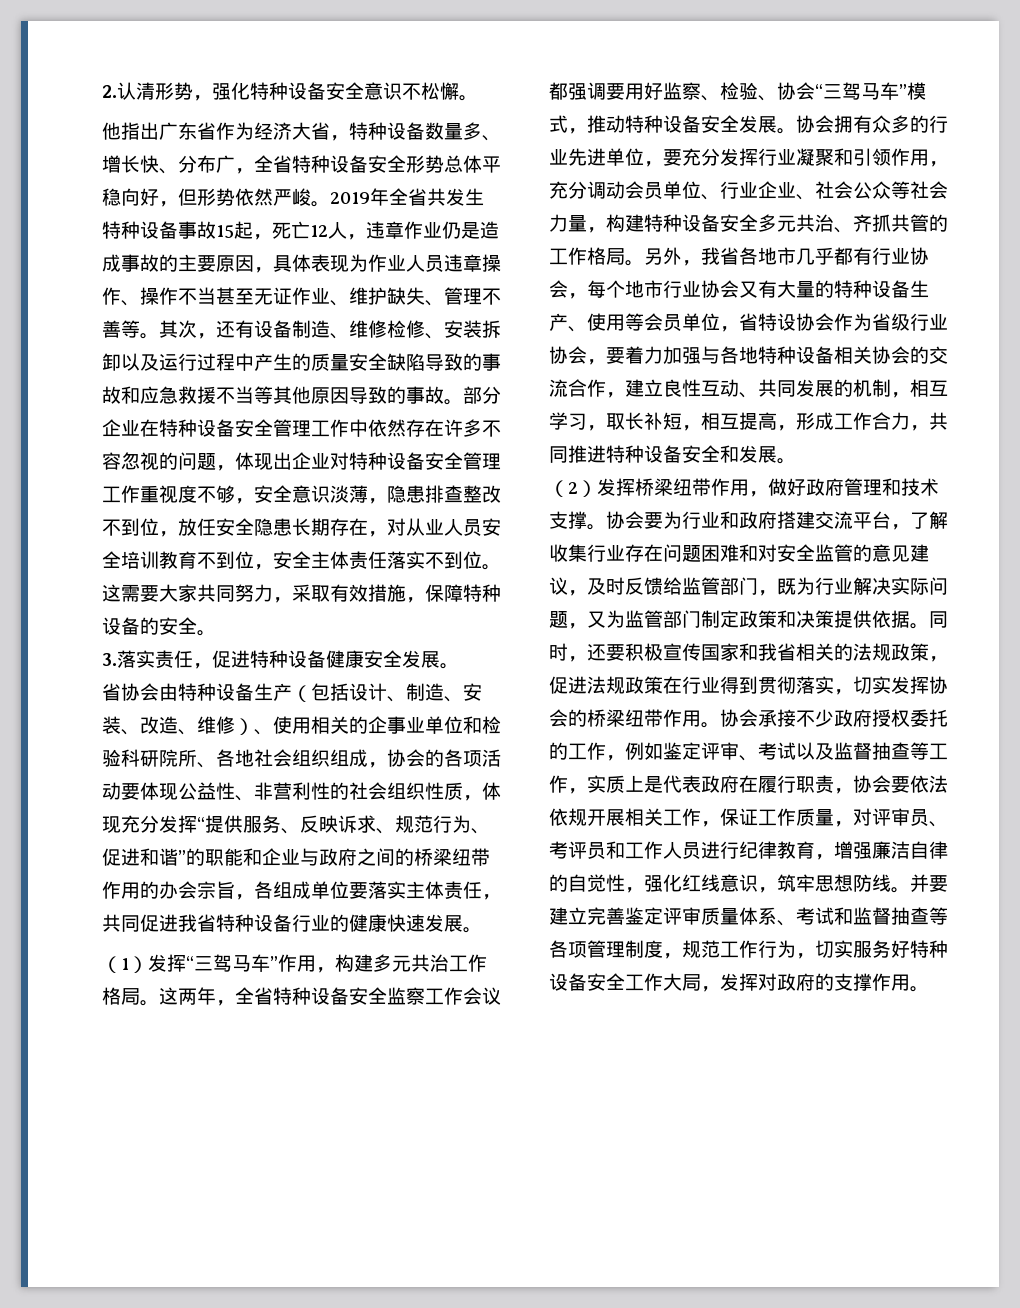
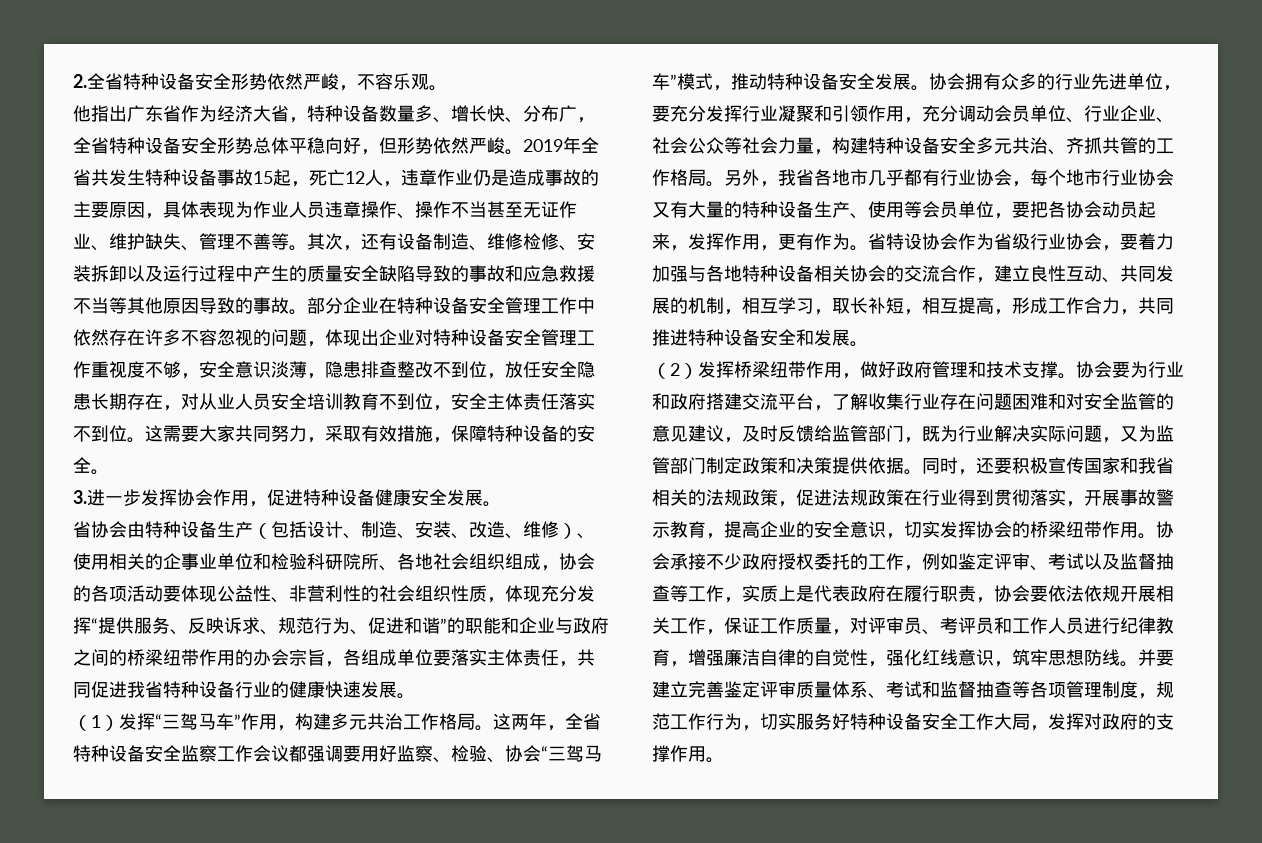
- 2.认清形势，强化特种设备安全意识不松懈。
+ 2.全省特种设备安全形势依然严峻，不容乐观。
- 3.落实责任，促进特种设备健康安全发展。
+ 3.进一步发挥协会作用，促进特种设备健康安全发展。
- 另外，我省各地市几乎都有行业协会，每个地市行业协会又有大量的特种设备生产、使用等会员单位，省特设协会作为省级行业协会，要着力加强与各地特种设备相关协会的交流合作，建立良性互动、共同发展的机制，相互学习，取长补短，相互提高，形成工作合力，共同推进特种设备安全和发展。
+ 另外，我省各地市几乎都有行业协会，每个地市行业协会又有大量的特种设备生产、使用等会员单位，要把各协会动员起来，发挥作用，更有作为。省特设协会作为省级行业协会，要着力加强与各地特种设备相关协会的交流合作，建立良性互动、共同发展的机制，相互学习，取长补短，相互提高，形成工作合力，共同推进特种设备安全和发展。
- 同时，还要积极宣传国家和我省相关的法规政策，促进法规政策在行业得到贯彻落实，切实发挥协会的桥梁纽带作用。
+ 同时，还要积极宣传国家和我省相关的法规政策，促进法规政策在行业得到贯彻落实，开展事故警示教育，提高企业的安全意识，切实发挥协会的桥梁纽带作用。

